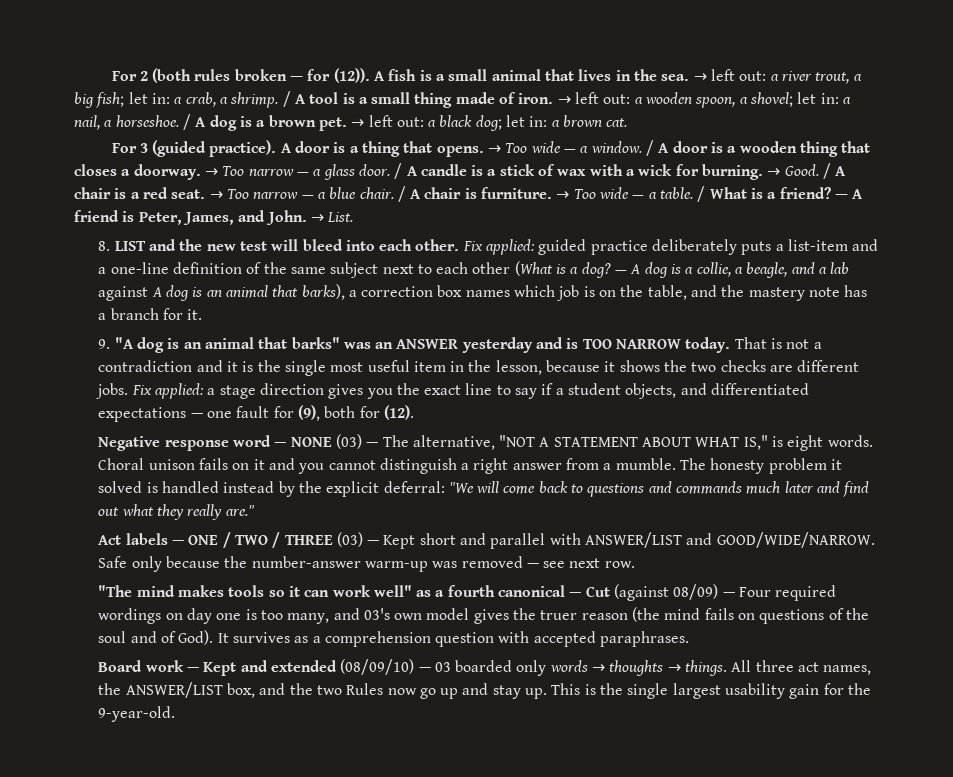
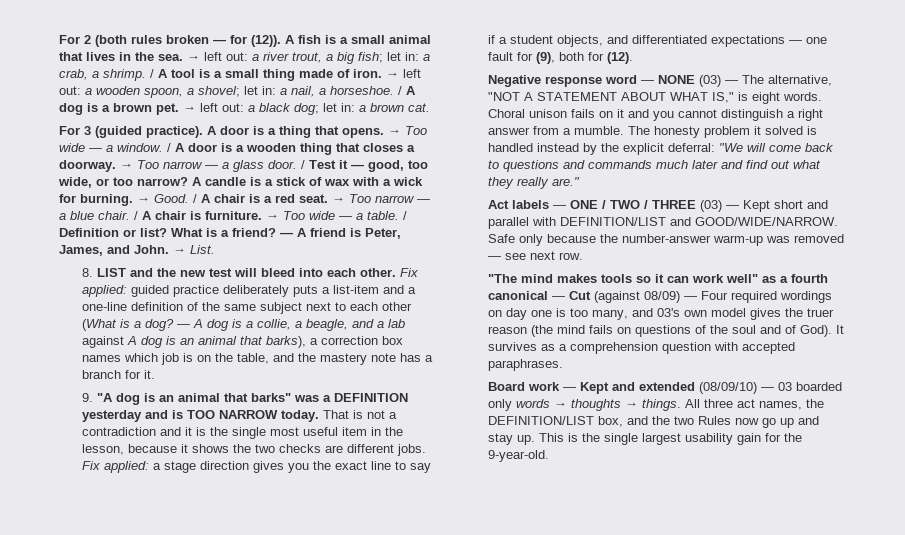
- / A candle is a stick of wax with a wick for burning.
+ / Test it — good, too wide, or too narrow? A candle is a stick of wax with a wick for burning.
- / What is a friend?
+ / Definition or list? What is a friend?
- 9. "A dog is an animal that barks" was an ANSWER yesterday and is TOO NARROW today.
+ 9. "A dog is an animal that barks" was a DEFINITION yesterday and is TOO NARROW today.
- Act labels — ONE / TWO / THREE (03) — Kept short and parallel with ANSWER/LIST and GOOD/WIDE/NARROW.
+ Act labels — ONE / TWO / THREE (03) — Kept short and parallel with DEFINITION/LIST and GOOD/WIDE/NARROW.
- All three act names, the ANSWER/LIST box, and the two Rules now go up and stay up.
+ All three act names, the DEFINITION/LIST box, and the two Rules now go up and stay up.

